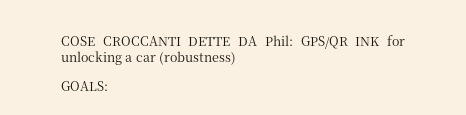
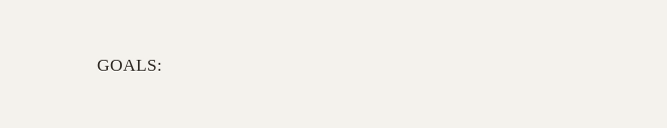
- COSE CROCCANTI DETTE DA Phil: GPS/QR INK for unlocking a car (robustness)

